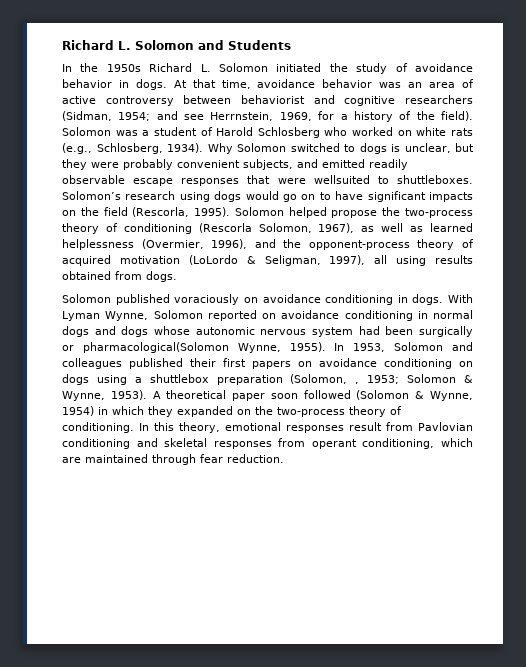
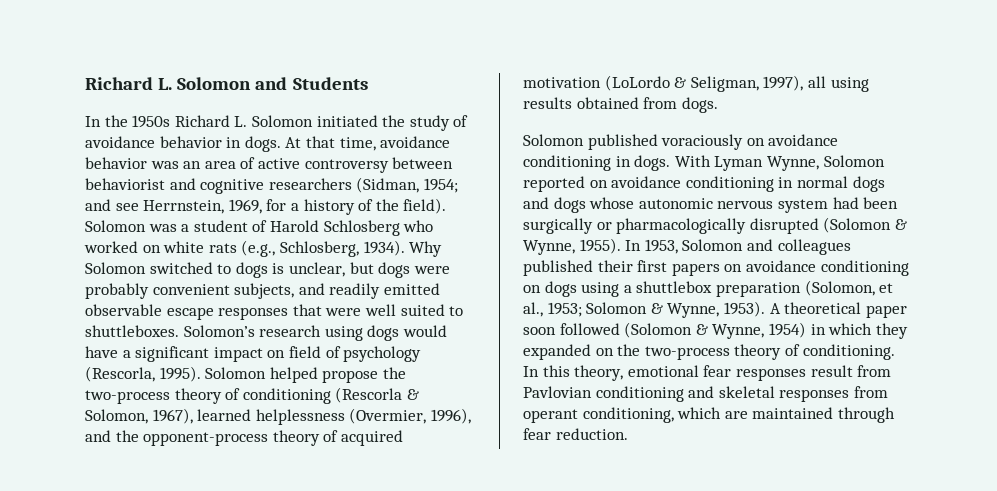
- Why Solomon switched to dogs is unclear, but they were probably convenient subjects, and emitted readily observable escape responses that were wellsuited to shuttleboxes.
+ Why Solomon switched to dogs is unclear, but dogs were probably convenient subjects, and readily emitted observable escape responses that were well suited to shuttleboxes.
- Solomon’s research using dogs would go on to have significant impacts on the field (Rescorla, 1995).
+ Solomon’s research using dogs would have a significant impact on field of psychology (Rescorla, 1995).
- Solomon helped propose the two-process theory of conditioning (Rescorla Solomon, 1967), as well as learned helplessness (Overmier, 1996), and the opponent-process theory of acquired motivation (LoLordo & Seligman, 1997), all using results obtained from dogs.
+ Solomon helped propose the two-process theory of conditioning (Rescorla & Solomon, 1967), learned helplessness (Overmier, 1996), and the opponent-process theory of acquired motivation (LoLordo & Seligman, 1997), all using results obtained from dogs.
- With Lyman Wynne, Solomon reported on avoidance conditioning in normal dogs and dogs whose autonomic nervous system had been surgically or pharmacological(Solomon Wynne, 1955).
+ With Lyman Wynne, Solomon reported on avoidance conditioning in normal dogs and dogs whose autonomic nervous system had been surgically or pharmacologically disrupted (Solomon & Wynne, 1955).
- In 1953, Solomon and colleagues published their first papers on avoidance conditioning on dogs using a shuttlebox preparation (Solomon, , 1953; Solomon & Wynne, 1953).
+ In 1953, Solomon and colleagues published their first papers on avoidance conditioning on dogs using a shuttlebox preparation (Solomon, et al., 1953; Solomon & Wynne, 1953).
- In this theory, emotional responses result from Pavlovian conditioning and skeletal responses from operant conditioning, which are maintained through fear reduction.
+ In this theory, emotional fear responses result from Pavlovian conditioning and skeletal responses from operant conditioning, which are maintained through fear reduction.

